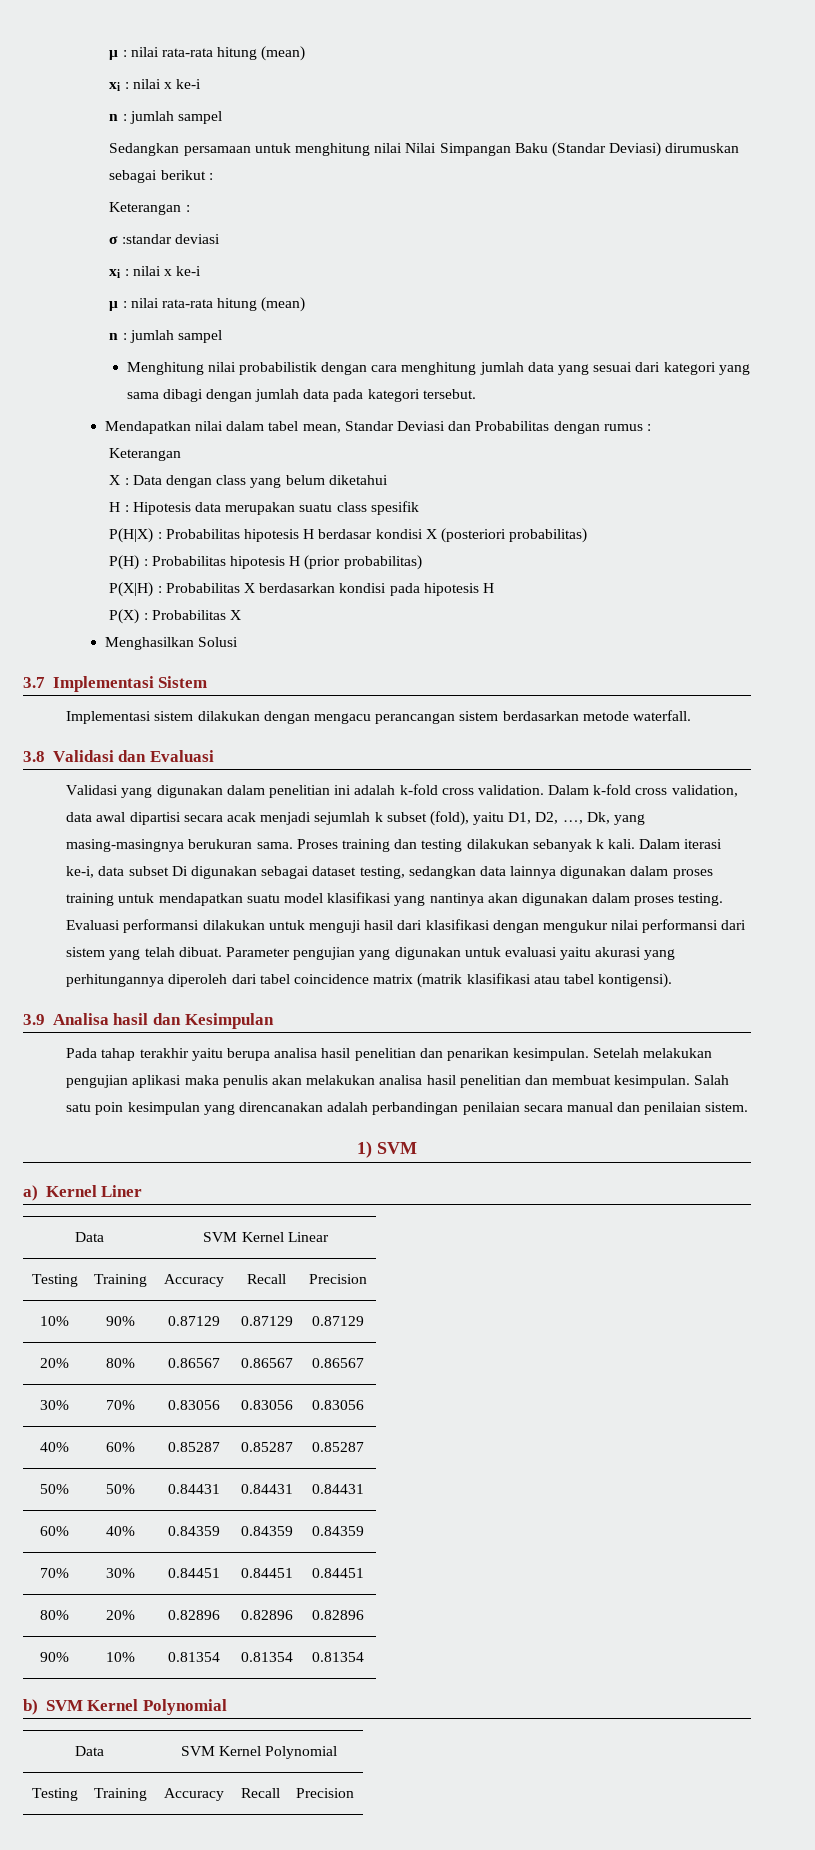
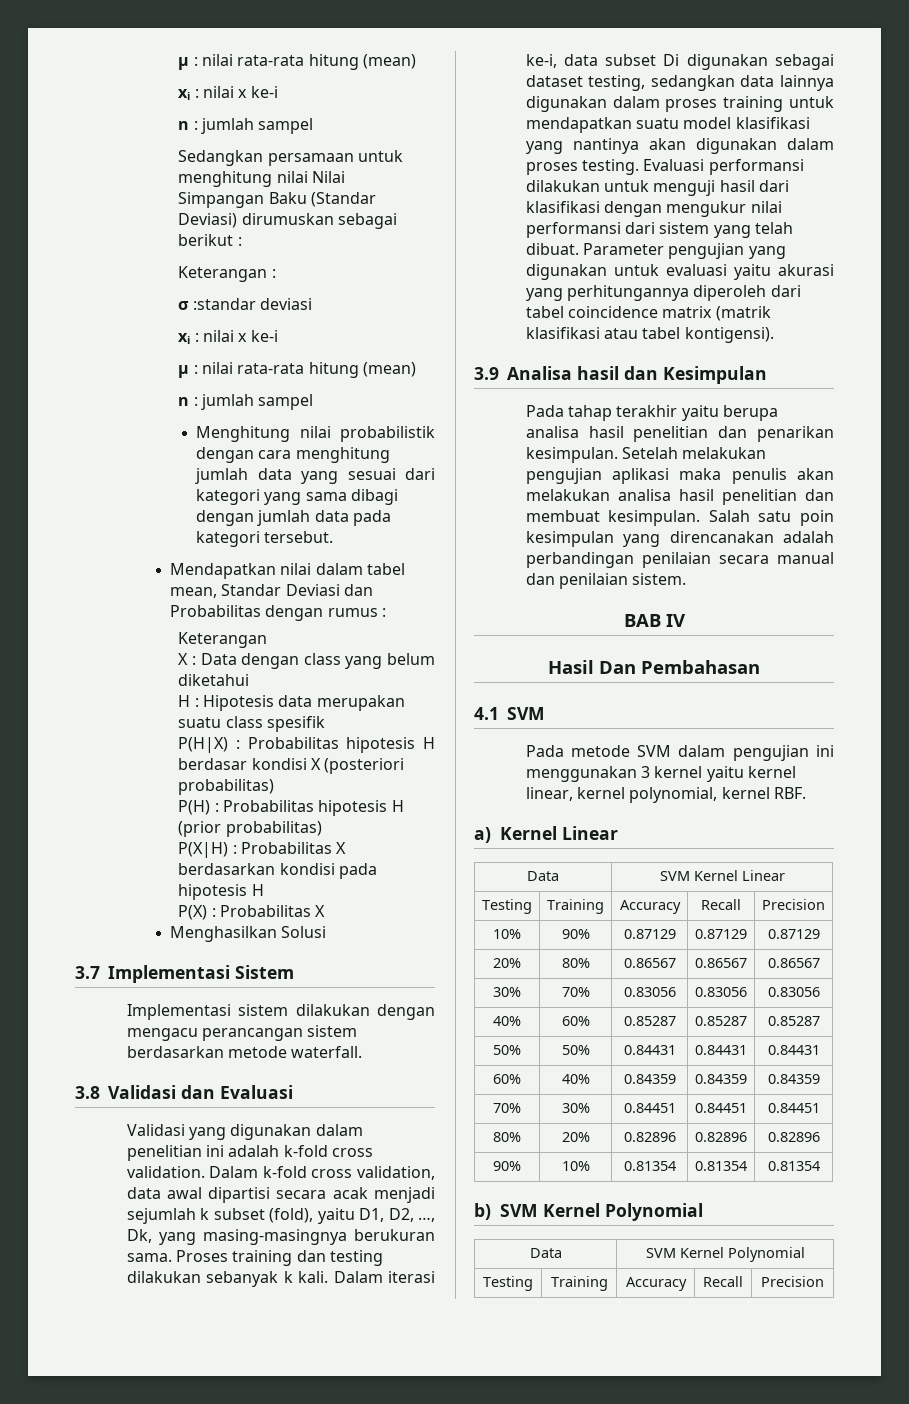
- 1) SVM
+ BAB IV
+ Hasil Dan Pembahasan
+ 4.1 SVM
+ Pada metode SVM dalam pengujian ini menggunakan 3 kernel yaitu kernel linear, kernel polynomial, kernel RBF.
- a) Kernel Liner
+ a) Kernel Linear

